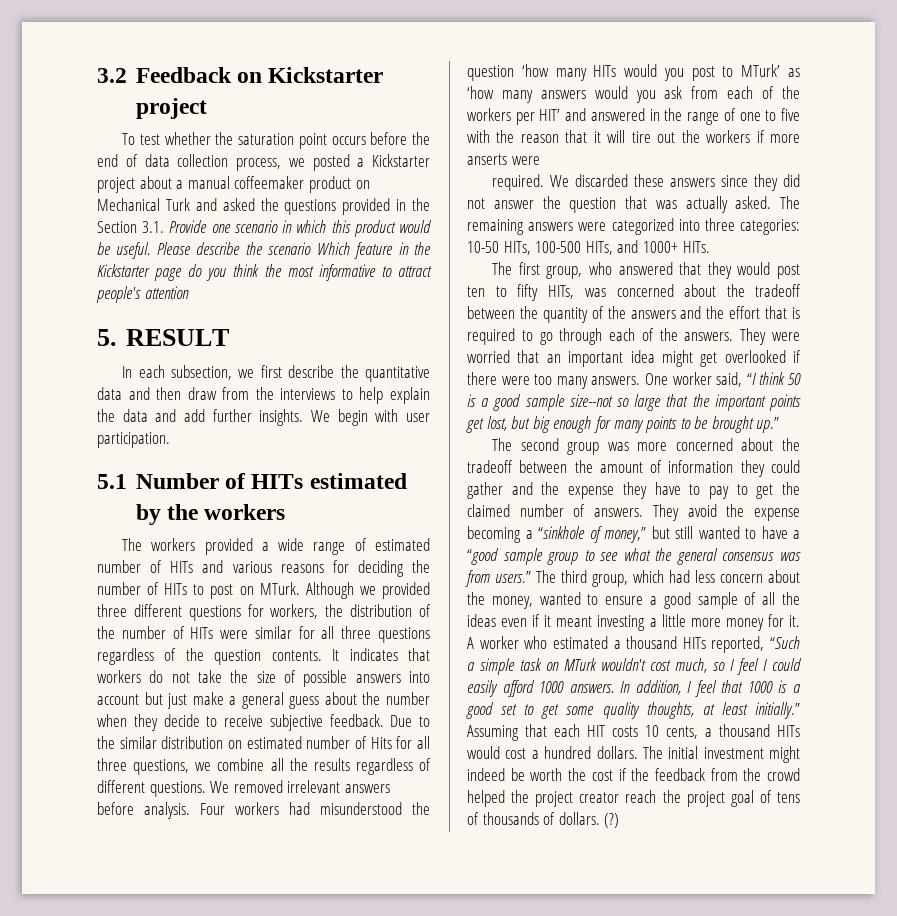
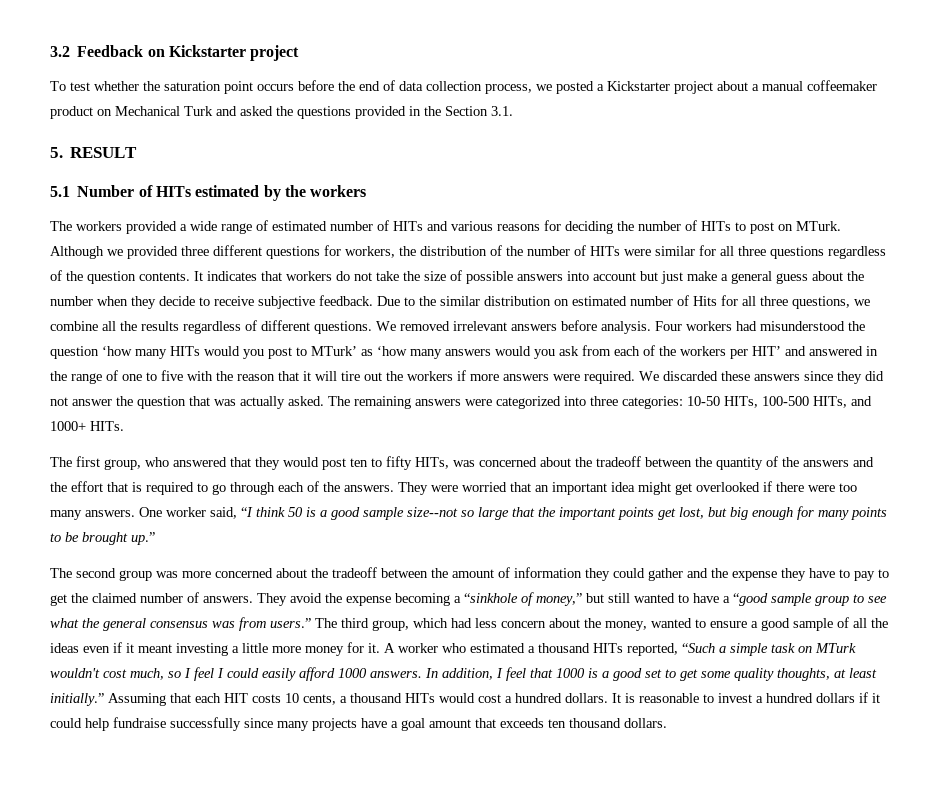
- To test whether the saturation point occurs before the end of data collection process, we posted a Kickstarter project about a manual coffeemaker product on Mechanical Turk and asked the questions provided in the Section 3.1. Provide one scenario in which this product would be useful. Please describe the scenario Which feature in the Kickstarter page do you think the most informative to attract people's attention
+ To test whether the saturation point occurs before the end of data collection process, we posted a Kickstarter project about a manual coffeemaker product on Mechanical Turk and asked the questions provided in the Section 3.1.
  5. RESULT
- In each subsection, we first describe the quantitative data and then draw from the interviews to help explain the data and add further insights. We begin with user participation.
- Four workers had misunderstood the question ‘how many HITs would you post to MTurk’ as ‘how many answers would you ask from each of the workers per HIT’ and answered in the range of one to five with the reason that it will tire out the workers if more anserts were
- required.
+ Four workers had misunderstood the question ‘how many HITs would you post to MTurk’ as ‘how many answers would you ask from each of the workers per HIT’ and answered in the range of one to five with the reason that it will tire out the workers if more answers were required.
- The initial investment might indeed be worth the cost if the feedback from the crowd helped the project creator reach the project goal of tens of thousands of dollars. (?)
+ It is reasonable to invest a hundred dollars if it could help fundraise successfully since many projects have a goal amount that exceeds ten thousand dollars.

